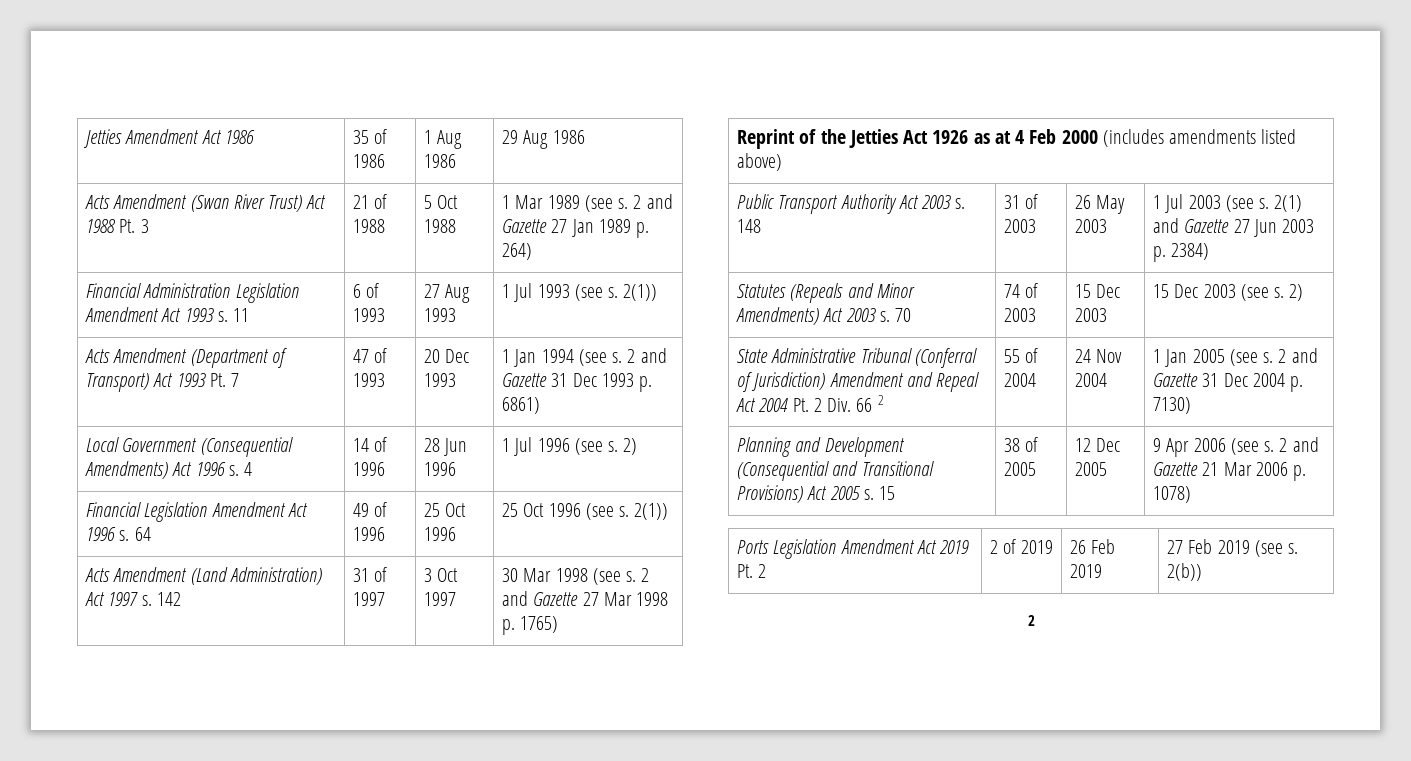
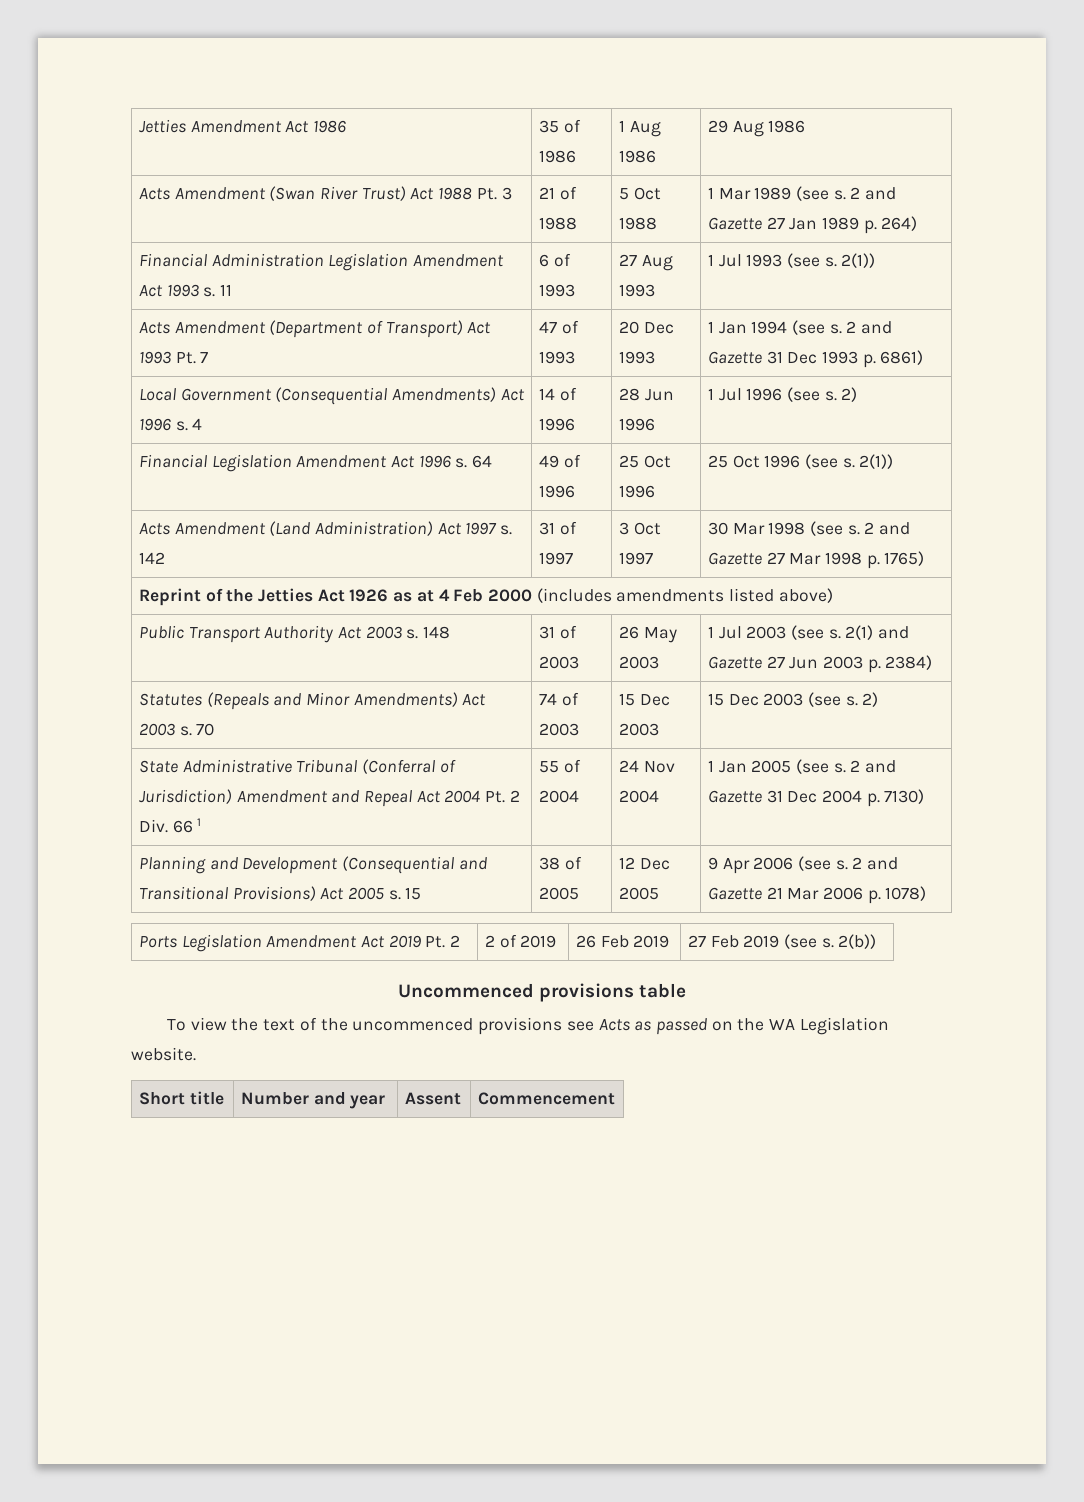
- State Administrative Tribunal (Conferral of Jurisdiction) Amendment and Repeal Act 2004 Pt. 2 Div. 66 2 | 55 of 2004 | 24 Nov 2004 | 1 Jan 2005 (see s. 2 and Gazette 31 Dec 2004 p. 7130)
+ State Administrative Tribunal (Conferral of Jurisdiction) Amendment and Repeal Act 2004 Pt. 2 Div. 66 1 | 55 of 2004 | 24 Nov 2004 | 1 Jan 2005 (see s. 2 and Gazette 31 Dec 2004 p. 7130)
  Ports Legislation Amendment Act 2019 Pt. 2 | 2 of 2019 | 26 Feb 2019 | 27 Feb 2019 (see s. 2(b))
- 2
+ Uncommenced provisions table
+ To view the text of the uncommenced provisions see Acts as passed on the WA Legislation website.
+ Short title | Number and year | Assent | Commencement

